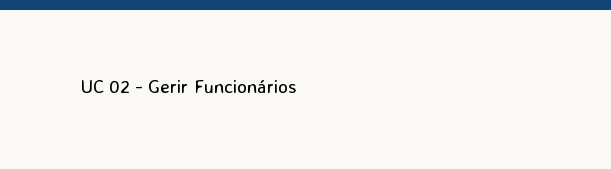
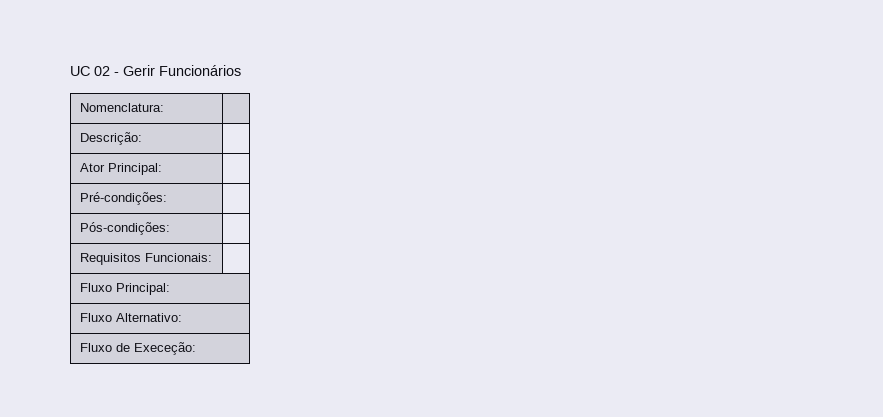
+ Nomenclatura: |
+ Descrição: |
+ Ator Principal: |
+ Pré-condições: |
+ Pós-condições: |
+ Requisitos Funcionais: |
+ Fluxo Principal:
+ Fluxo Alternativo:
+ Fluxo de Execeção:

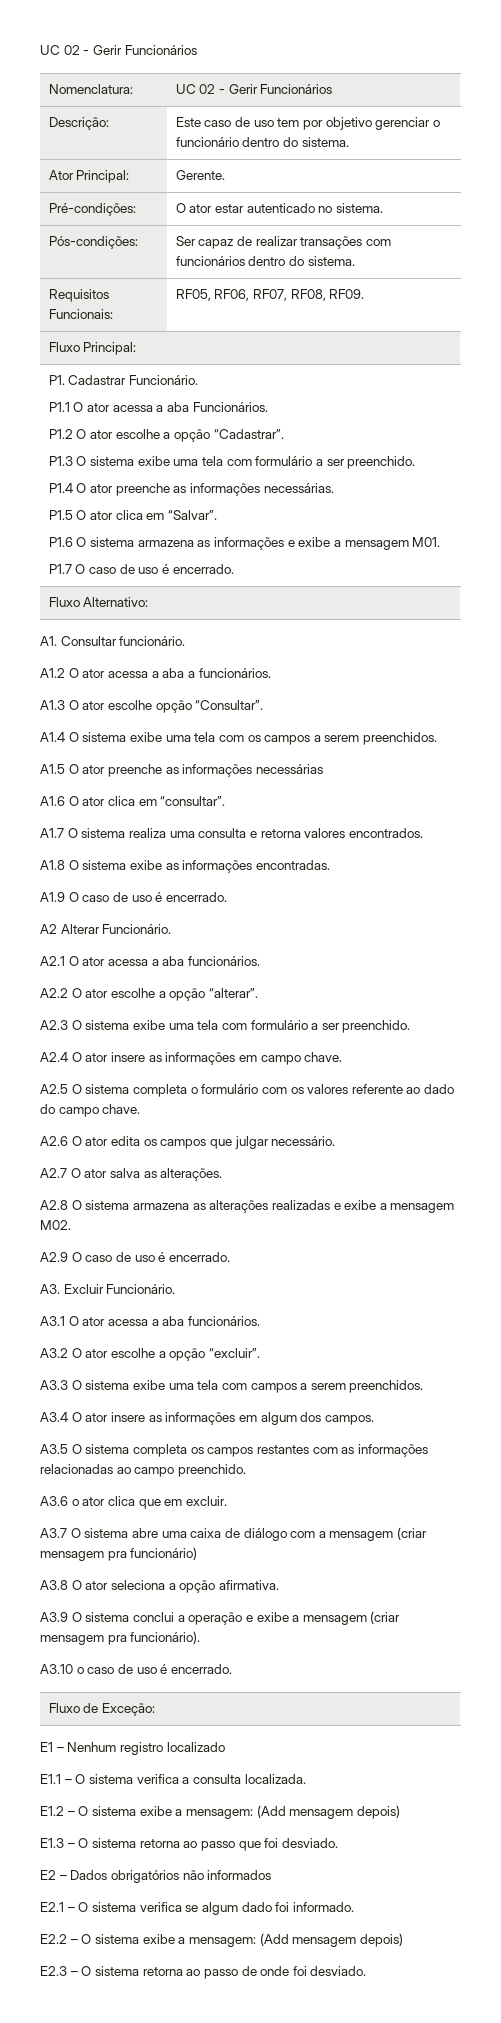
- Nomenclatura: |
- Descrição: |
+ Nomenclatura: | UC 02 - Gerir Funcionários
+ Descrição: | Este caso de uso tem por objetivo gerenciar o funcionário dentro do sistema.
- Ator Principal: |
+ Ator Principal: | Gerente.
- Pré-condições: |
- Pós-condições: |
- Requisitos Funcionais: |
+ Pré-condições: | O ator estar autenticado no sistema.
+ Pós-condições: | Ser capaz de realizar transações com funcionários dentro do sistema.
+ Requisitos Funcionais: | RF05, RF06, RF07, RF08, RF09.
  Fluxo Principal:
+ P1. Cadastrar Funcionário.
+ P1.1 O ator acessa a aba Funcionários.
+ P1.2 O ator escolhe a opção “Cadastrar”.
+ P1.3 O sistema exibe uma tela com formulário a ser preenchido.
+ P1.4 O ator preenche as informações necessárias.
+ P1.5 O ator clica em “Salvar”.
+ P1.6 O sistema armazena as informações e exibe a mensagem M01.
+ P1.7 O caso de uso é encerrado.
  Fluxo Alternativo:
- Fluxo de Execeção:
+ A1. Consultar funcionário.
+ A1.2 O ator acessa a aba a funcionários.
+ A1.3 O ator escolhe opção “Consultar”.
+ A1.4 O sistema exibe uma tela com os campos a serem preenchidos.
+ A1.5 O ator preenche as informações necessárias
+ A1.6 O ator clica em “consultar”.
+ A1.7 O sistema realiza uma consulta e retorna valores encontrados.
+ A1.8 O sistema exibe as informações encontradas.
+ A1.9 O caso de uso é encerrado.
+ A2 Alterar Funcionário.
+ A2.1 O ator acessa a aba funcionários.
+ A2.2 O ator escolhe a opção “alterar”.
+ A2.3 O sistema exibe uma tela com formulário a ser preenchido.
+ A2.4 O ator insere as informações em campo chave.
+ A2.5 O sistema completa o formulário com os valores referente ao dado do campo chave.
+ A2.6 O ator edita os campos que julgar necessário.
+ A2.7 O ator salva as alterações.
+ A2.8 O sistema armazena as alterações realizadas e exibe a mensagem M02.
+ A2.9 O caso de uso é encerrado.
+ A3. Excluir Funcionário.
+ A3.1 O ator acessa a aba funcionários.
+ A3.2 O ator escolhe a opção “excluir”.
+ A3.3 O sistema exibe uma tela com campos a serem preenchidos.
+ A3.4 O ator insere as informações em algum dos campos.
+ A3.5 O sistema completa os campos restantes com as informações relacionadas ao campo preenchido.
+ A3.6 o ator clica que em excluir.
+ A3.7 O sistema abre uma caixa de diálogo com a mensagem (criar mensagem pra funcionário)
+ A3.8 O ator seleciona a opção afirmativa.
+ A3.9 O sistema conclui a operação e exibe a mensagem (criar mensagem pra funcionário).
+ A3.10 o caso de uso é encerrado.
+ Fluxo de Exceção:
+ E1 – Nenhum registro localizado
+ E1.1 – O sistema verifica a consulta localizada.
+ E1.2 – O sistema exibe a mensagem: (Add mensagem depois)
+ E1.3 – O sistema retorna ao passo que foi desviado.
+ E2 – Dados obrigatórios não informados
+ E2.1 – O sistema verifica se algum dado foi informado.
+ E2.2 – O sistema exibe a mensagem: (Add mensagem depois)
+ E2.3 – O sistema retorna ao passo de onde foi desviado.

